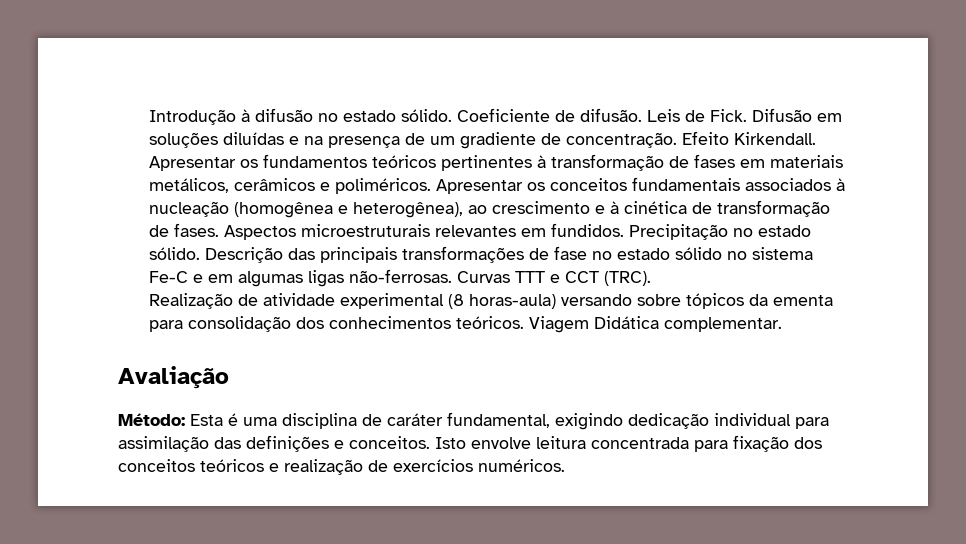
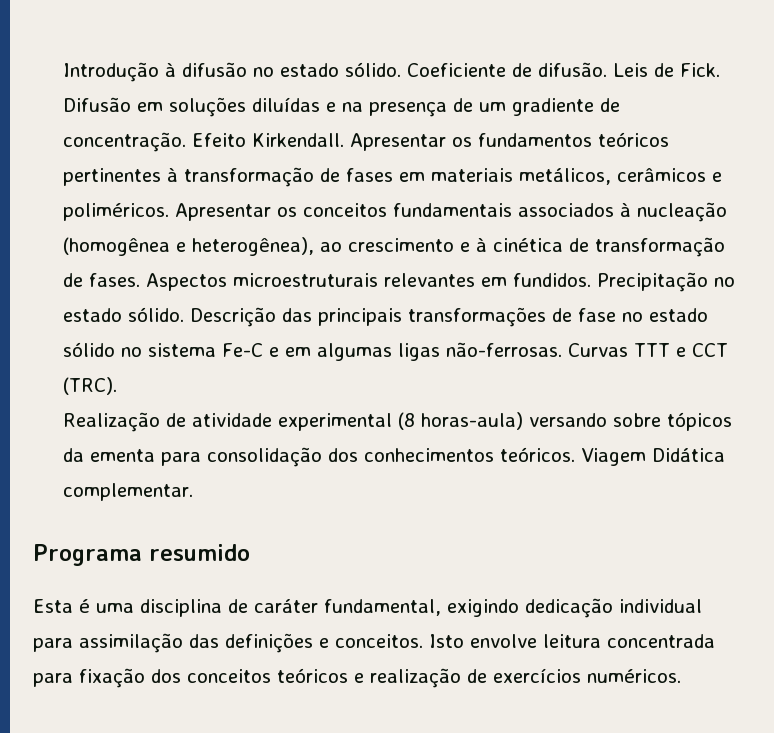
- Avaliação
- Método: Esta é uma disciplina de caráter fundamental, exigindo dedicação individual para assimilação das definições e conceitos.
+ Programa resumido
+ Esta é uma disciplina de caráter fundamental, exigindo dedicação individual para assimilação das definições e conceitos.

